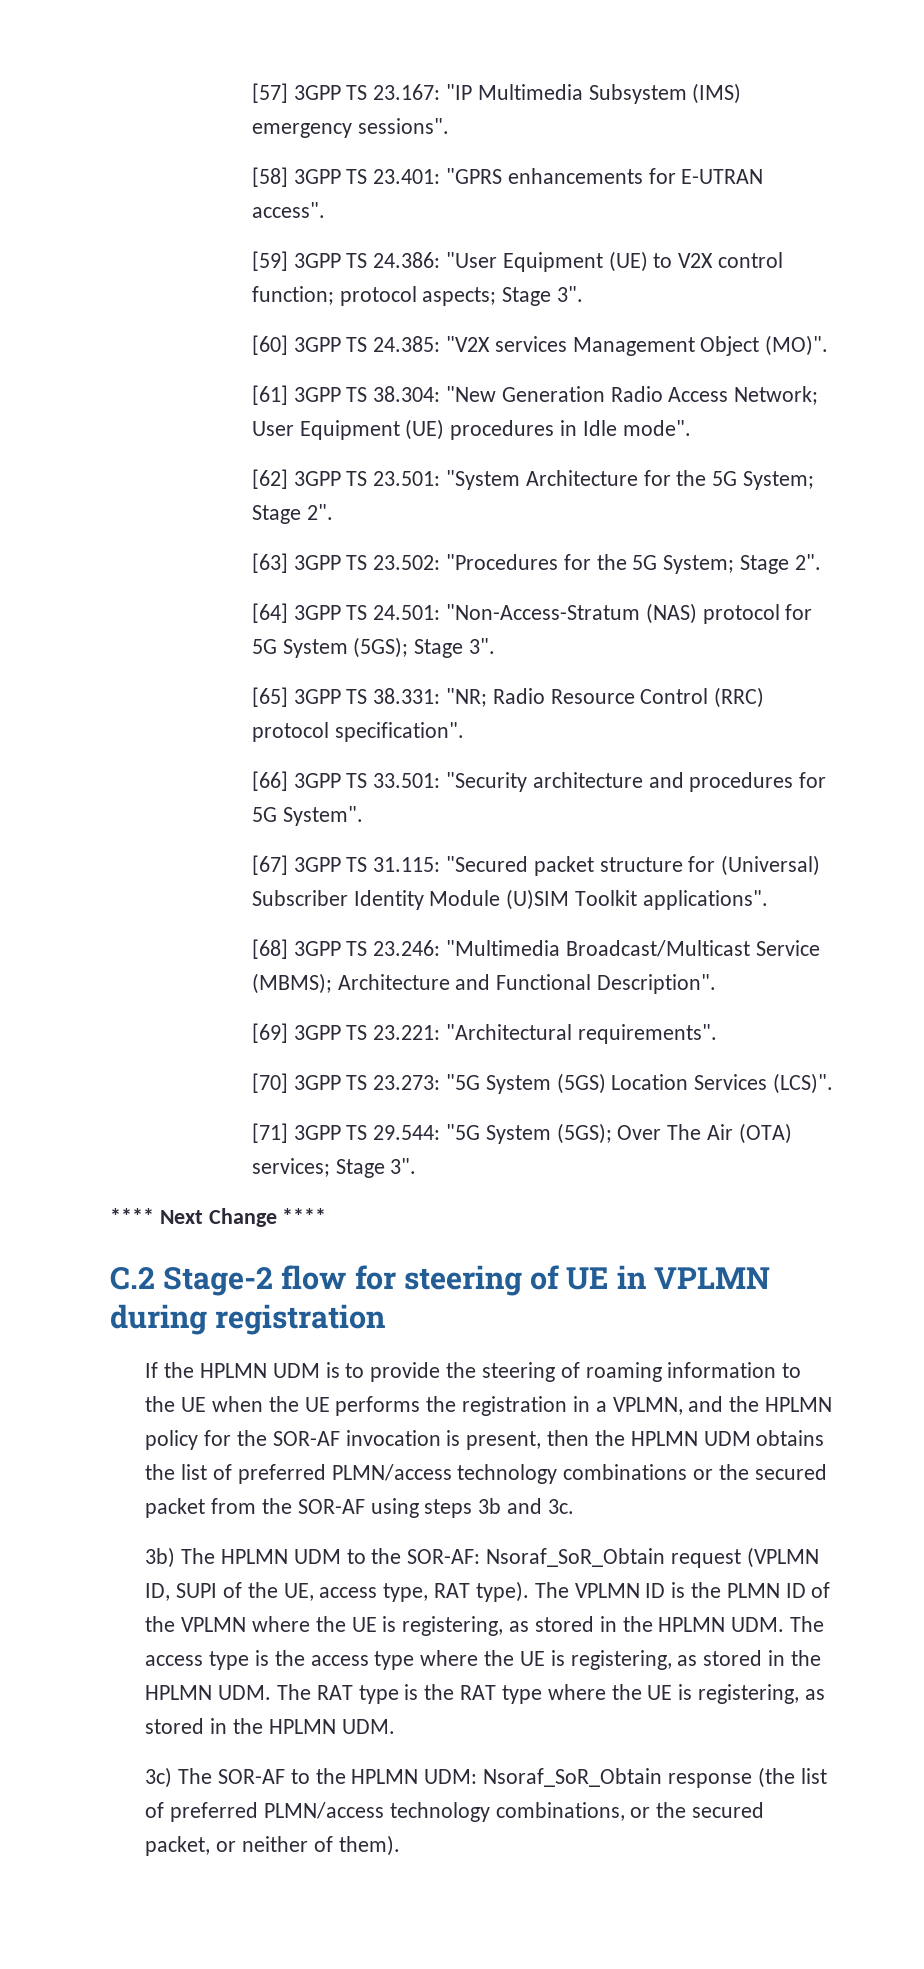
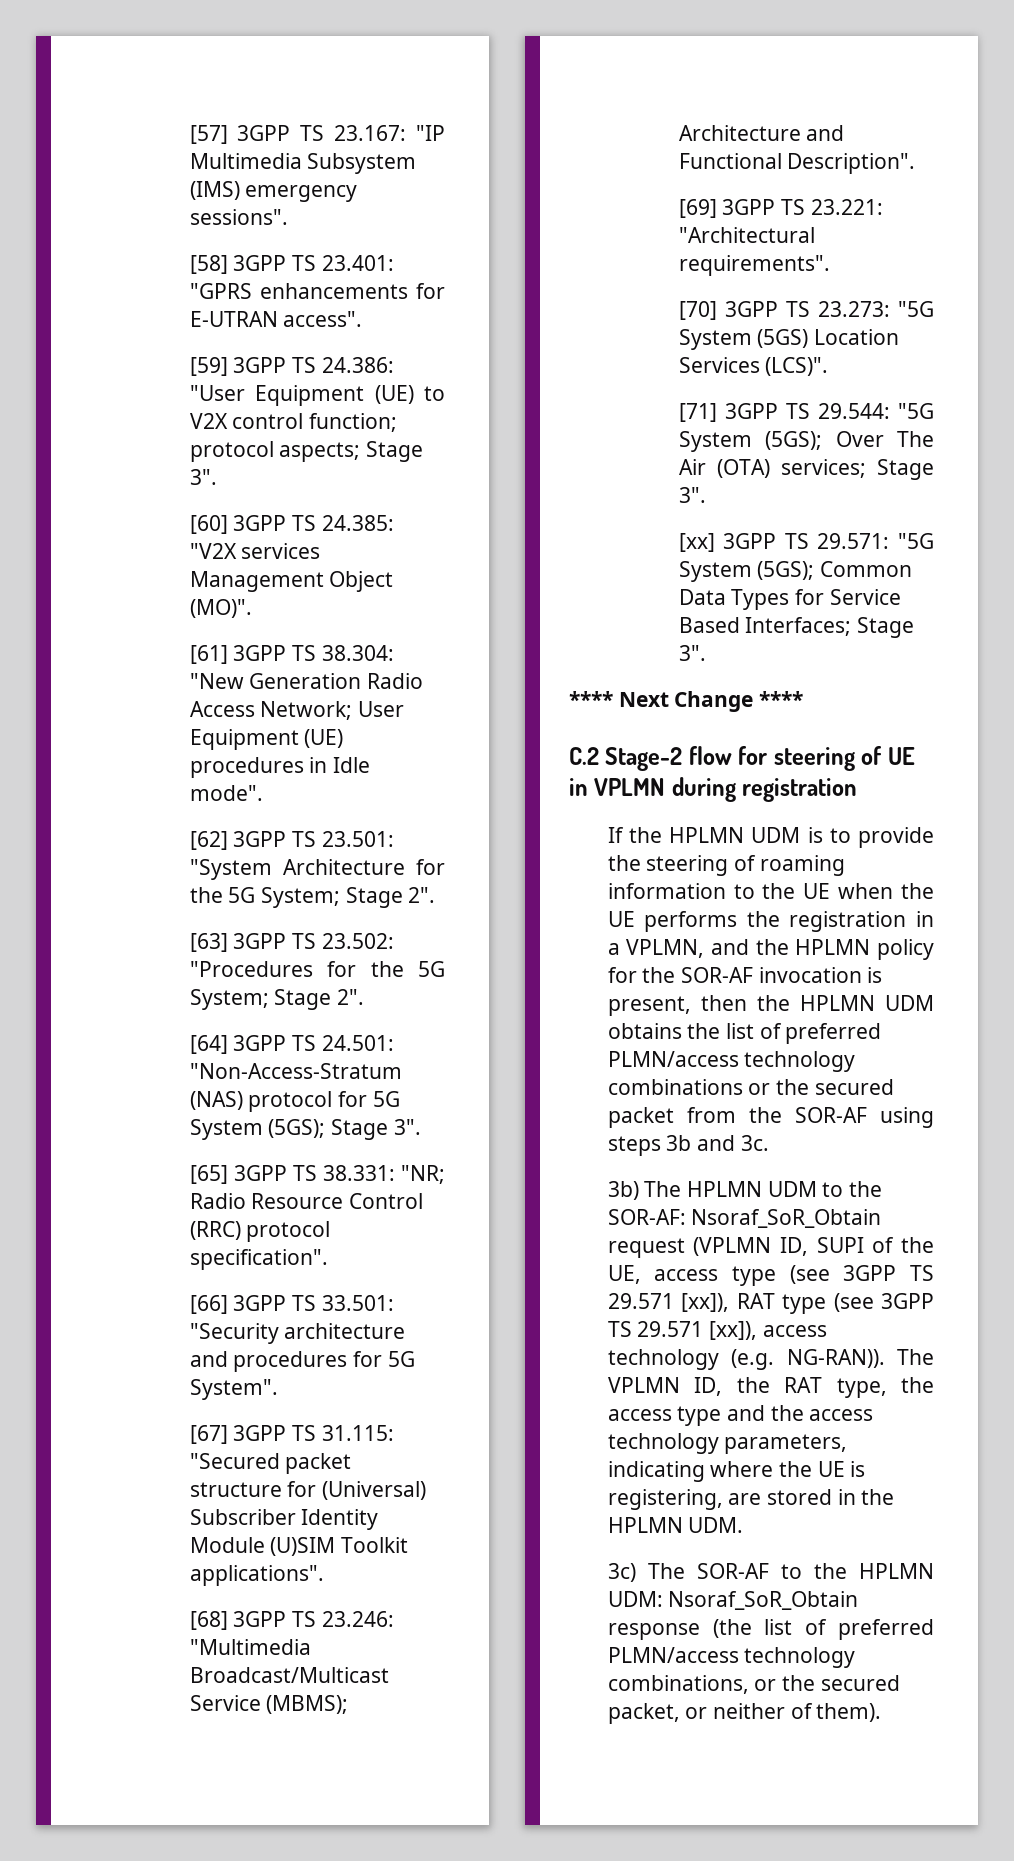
+ [xx] 3GPP TS 29.571: "5G System (5GS); Common Data Types for Service Based Interfaces; Stage 3".
- 3b) The HPLMN UDM to the SOR-AF: Nsoraf_SoR_Obtain request (VPLMN ID, SUPI of the UE, access type, RAT type). The VPLMN ID is the PLMN ID of the VPLMN where the UE is registering, as stored in the HPLMN UDM. The access type is the access type where the UE is registering, as stored in the HPLMN UDM. The RAT type is the RAT type where the UE is registering, as stored in the HPLMN UDM.
+ 3b) The HPLMN UDM to the SOR-AF: Nsoraf_SoR_Obtain request (VPLMN ID, SUPI of the UE, access type (see 3GPP TS 29.571 [xx]), RAT type (see 3GPP TS 29.571 [xx]), access technology (e.g. NG-RAN)). The VPLMN ID, the RAT type, the access type and the access technology parameters, indicating where the UE is registering, are stored in the HPLMN UDM.

